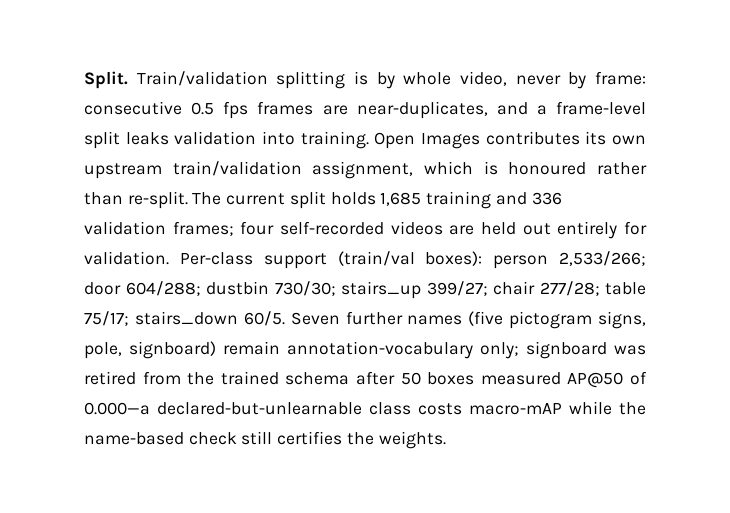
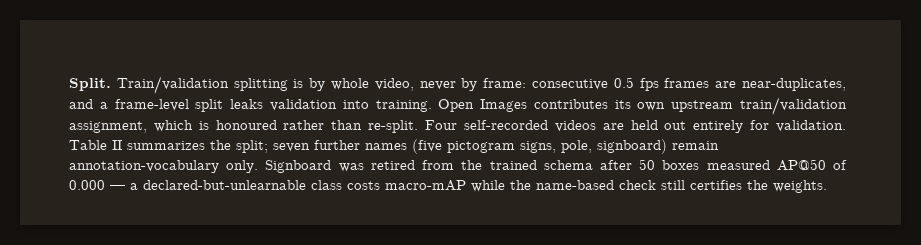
- The current split holds 1,685 training and 336 validation frames; four self-recorded videos are held out entirely for validation.
+ Four self-recorded videos are held out entirely for validation.
- Per-class support (train/val boxes): person 2,533/266; door 604/288; dustbin 730/30; stairs_up 399/27; chair 277/28; table 75/17; stairs_down 60/5. Seven further names (five pictogram signs, pole, signboard) remain annotation-vocabulary only; signboard was retired from the trained schema after 50 boxes measured AP@50 of 0.000—a declared-but-unlearnable class costs macro-mAP while the name-based check still certifies the weights.
+ Table II summarizes the split; seven further names (five pictogram signs, pole, signboard) remain annotation-vocabulary only. Signboard was retired from the trained schema after 50 boxes measured AP@50 of 0.000 — a declared-but-unlearnable class costs macro-mAP while the name-based check still certifies the weights.

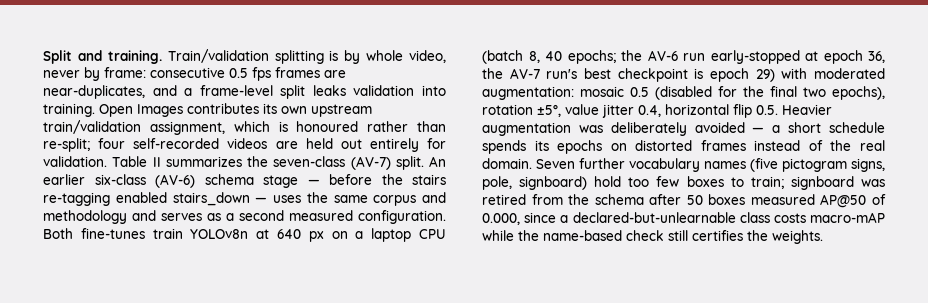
- Split.
+ Split and training.
- Open Images contributes its own upstream train/validation assignment, which is honoured rather than re-split. Four self-recorded videos are held out entirely for validation.
+ Open Images contributes its own upstream train/validation assignment, which is honoured rather than re-split; four self-recorded videos are held out entirely for validation.
- Table II summarizes the split; seven further names (five pictogram signs, pole, signboard) remain annotation-vocabulary only. Signboard was retired from the trained schema after 50 boxes measured AP@50 of 0.000 — a declared-but-unlearnable class costs macro-mAP while the name-based check still certifies the weights.
+ Table II summarizes the seven-class (AV-7) split. An earlier six-class (AV-6) schema stage — before the stairs re-tagging enabled stairs_down — uses the same corpus and methodology and serves as a second measured configuration. Both fine-tunes train YOLOv8n at 640 px on a laptop CPU (batch 8, 40 epochs; the AV-6 run early-stopped at epoch 36, the AV-7 run's best checkpoint is epoch 29) with moderated augmentation: mosaic 0.5 (disabled for the final two epochs), rotation ±5°, value jitter 0.4, horizontal flip 0.5. Heavier augmentation was deliberately avoided — a short schedule spends its epochs on distorted frames instead of the real domain. Seven further vocabulary names (five pictogram signs, pole, signboard) hold too few boxes to train; signboard was retired from the schema after 50 boxes measured AP@50 of 0.000, since a declared-but-unlearnable class costs macro-mAP while the name-based check still certifies the weights.

